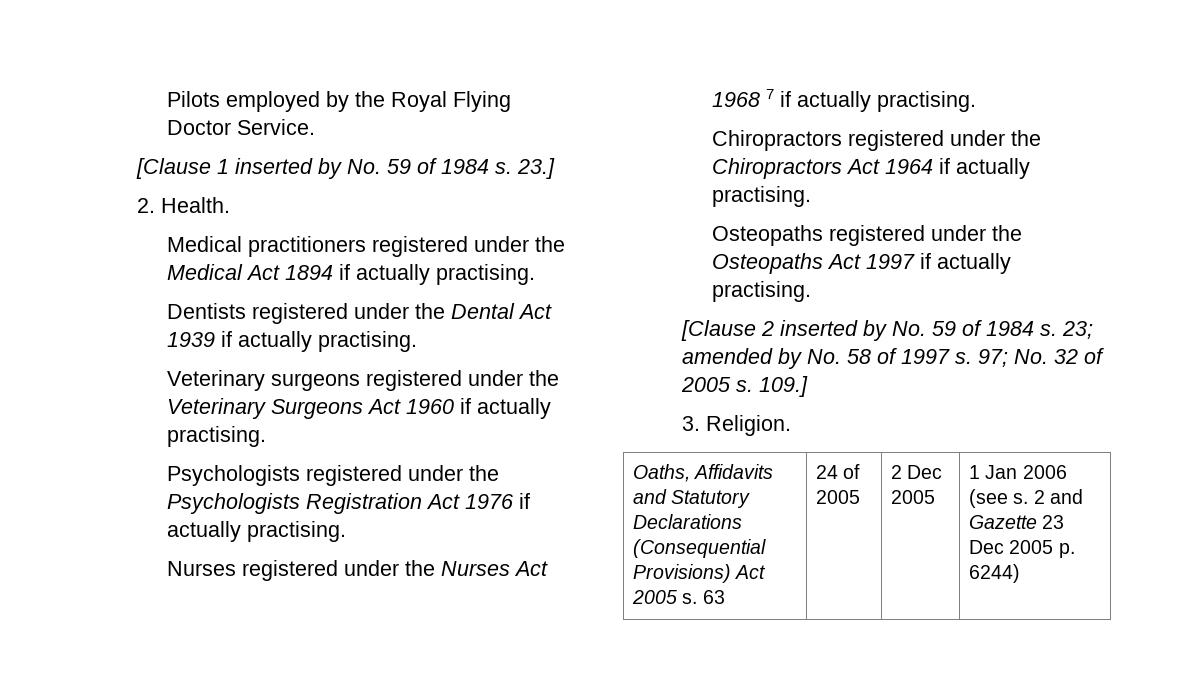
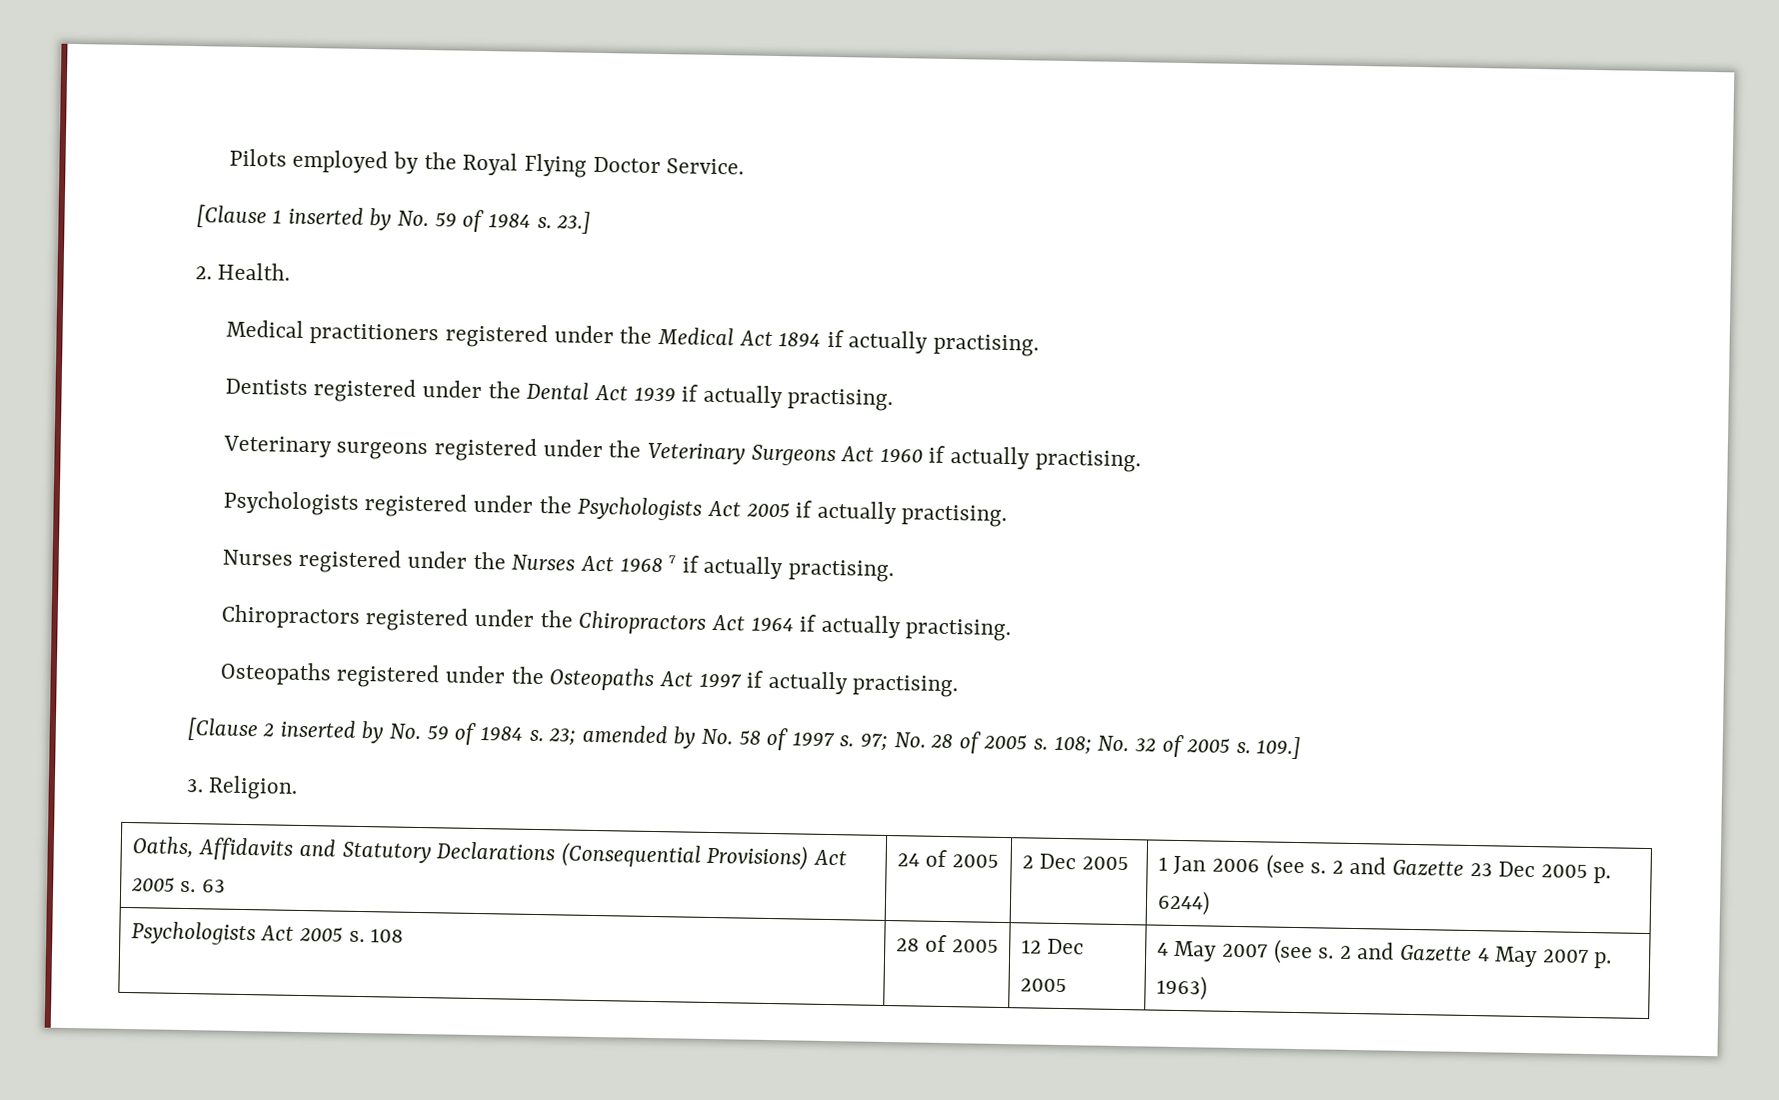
- Psychologists registered under the Psychologists Registration Act 1976 if actually practising.
+ Psychologists registered under the Psychologists Act 2005 if actually practising.
- 97; No. 32 of 2005 s.
+ 97; No. 28 of 2005 s. 108; No. 32 of 2005 s.
+ Psychologists Act 2005 s. 108 | 28 of 2005 | 12 Dec 2005 | 4 May 2007 (see s. 2 and Gazette 4 May 2007 p. 1963)

